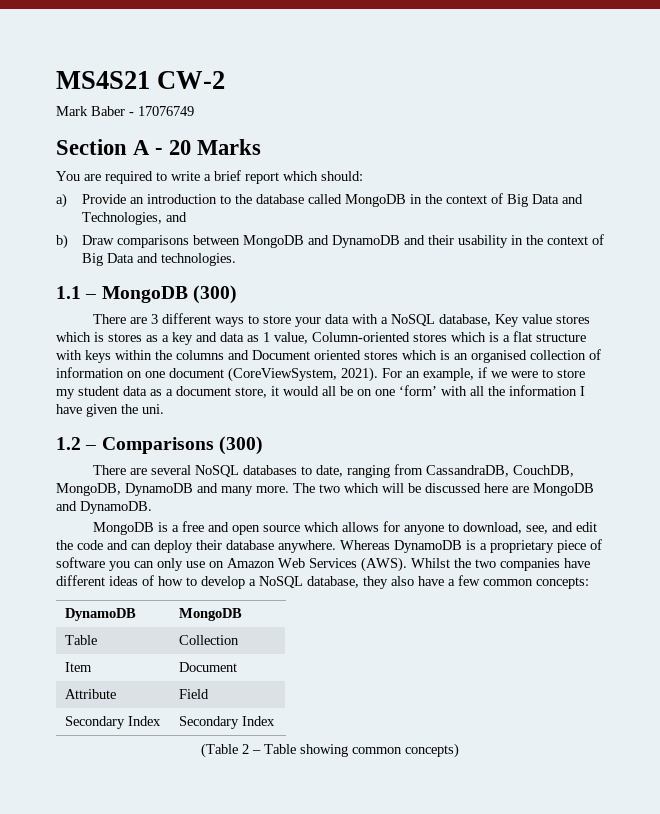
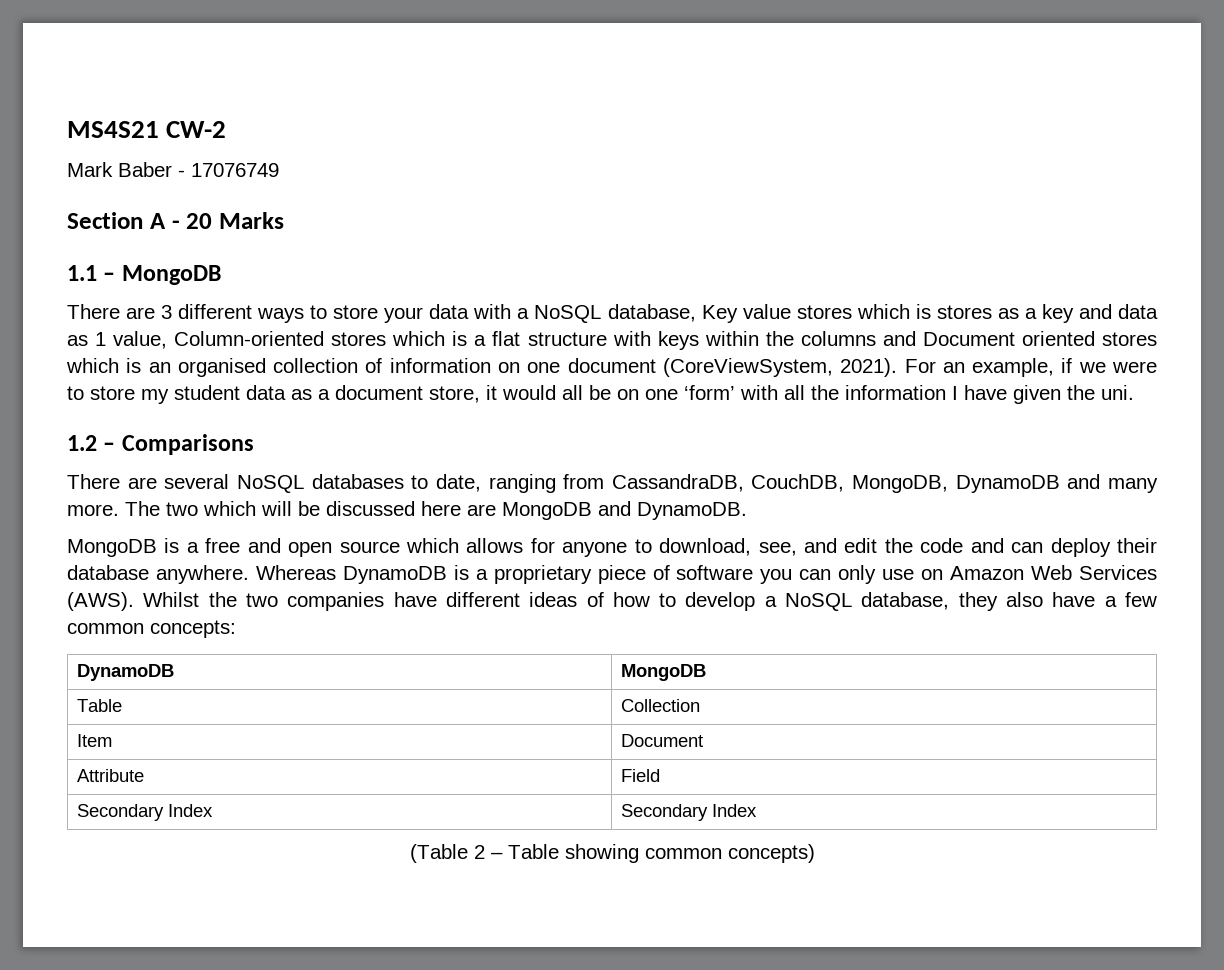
- You are required to write a brief report which should:
- a) Provide an introduction to the database called MongoDB in the context of Big Data and Technologies, and
- b) Draw comparisons between MongoDB and DynamoDB and their usability in the context of Big Data and technologies.
- 1.1 – MongoDB (300)
+ 1.1 – MongoDB
- 1.2 – Comparisons (300)
+ 1.2 – Comparisons

